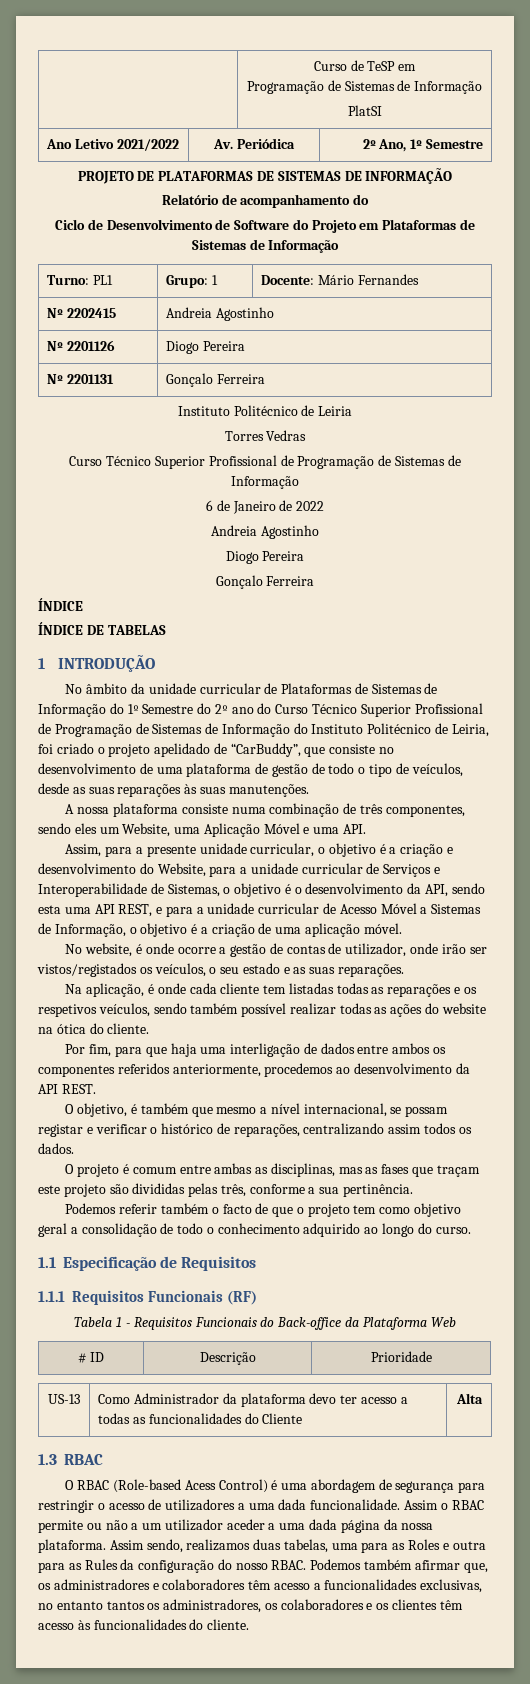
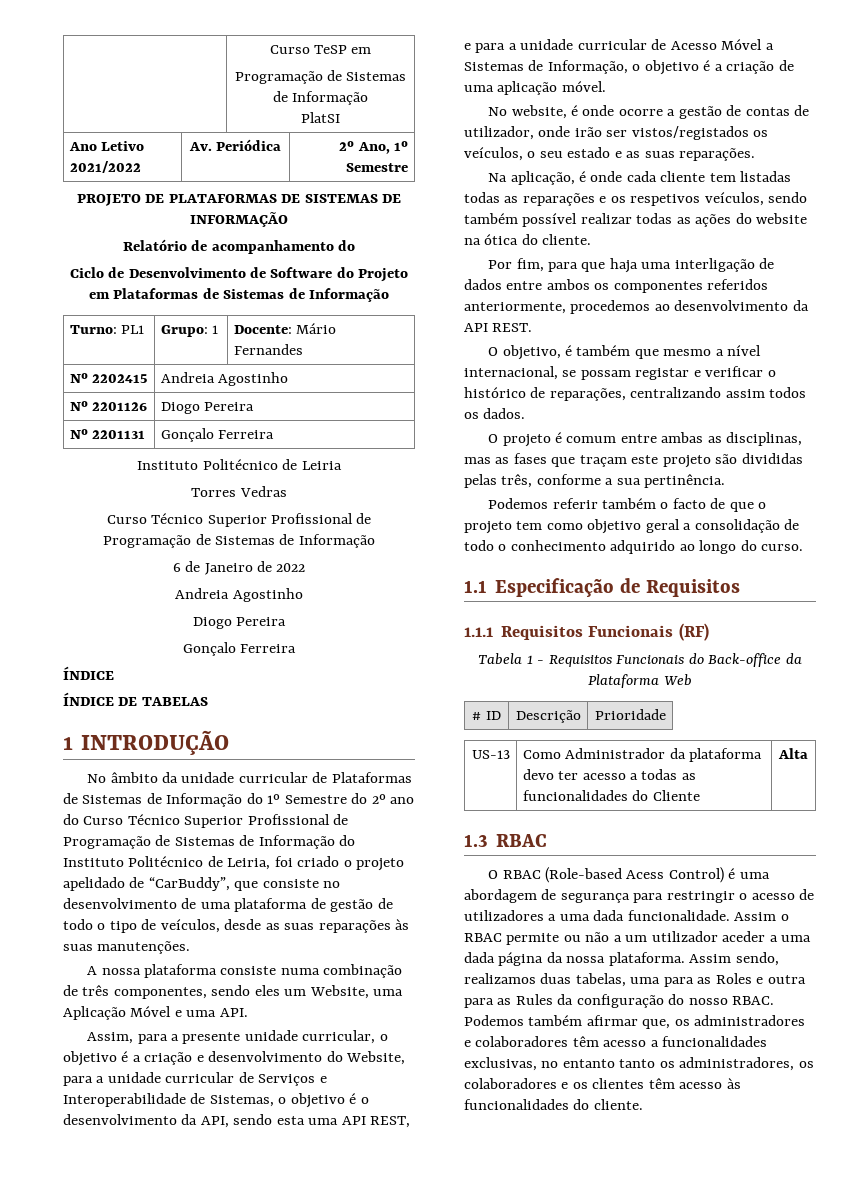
- | Curso de TeSP em
+ | Curso TeSP em
- Podemos também afirmar que, os administradores e colaboradores têm acesso a funcionalidades exclusivas, no entanto tantos os administradores, os colaboradores e os clientes têm acesso às funcionalidades do cliente.
+ Podemos também afirmar que, os administradores e colaboradores têm acesso a funcionalidades exclusivas, no entanto tanto os administradores, os colaboradores e os clientes têm acesso às funcionalidades do cliente.

